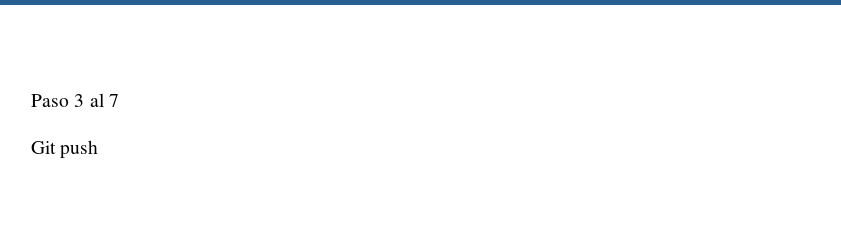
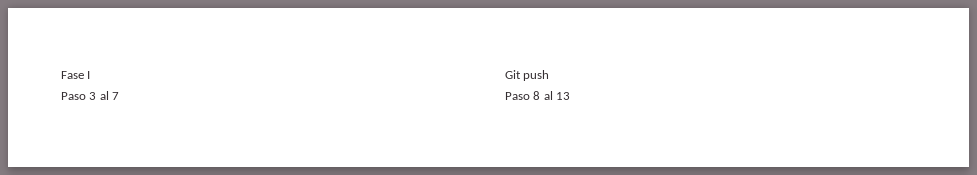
+ Fase I
+ Paso 8 al 13

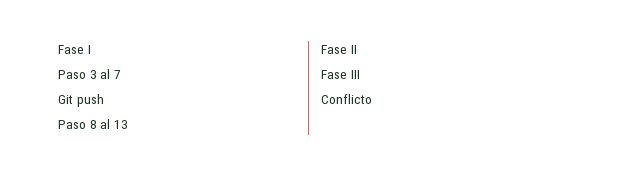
+ Fase II
+ Fase III
+ Conflicto

